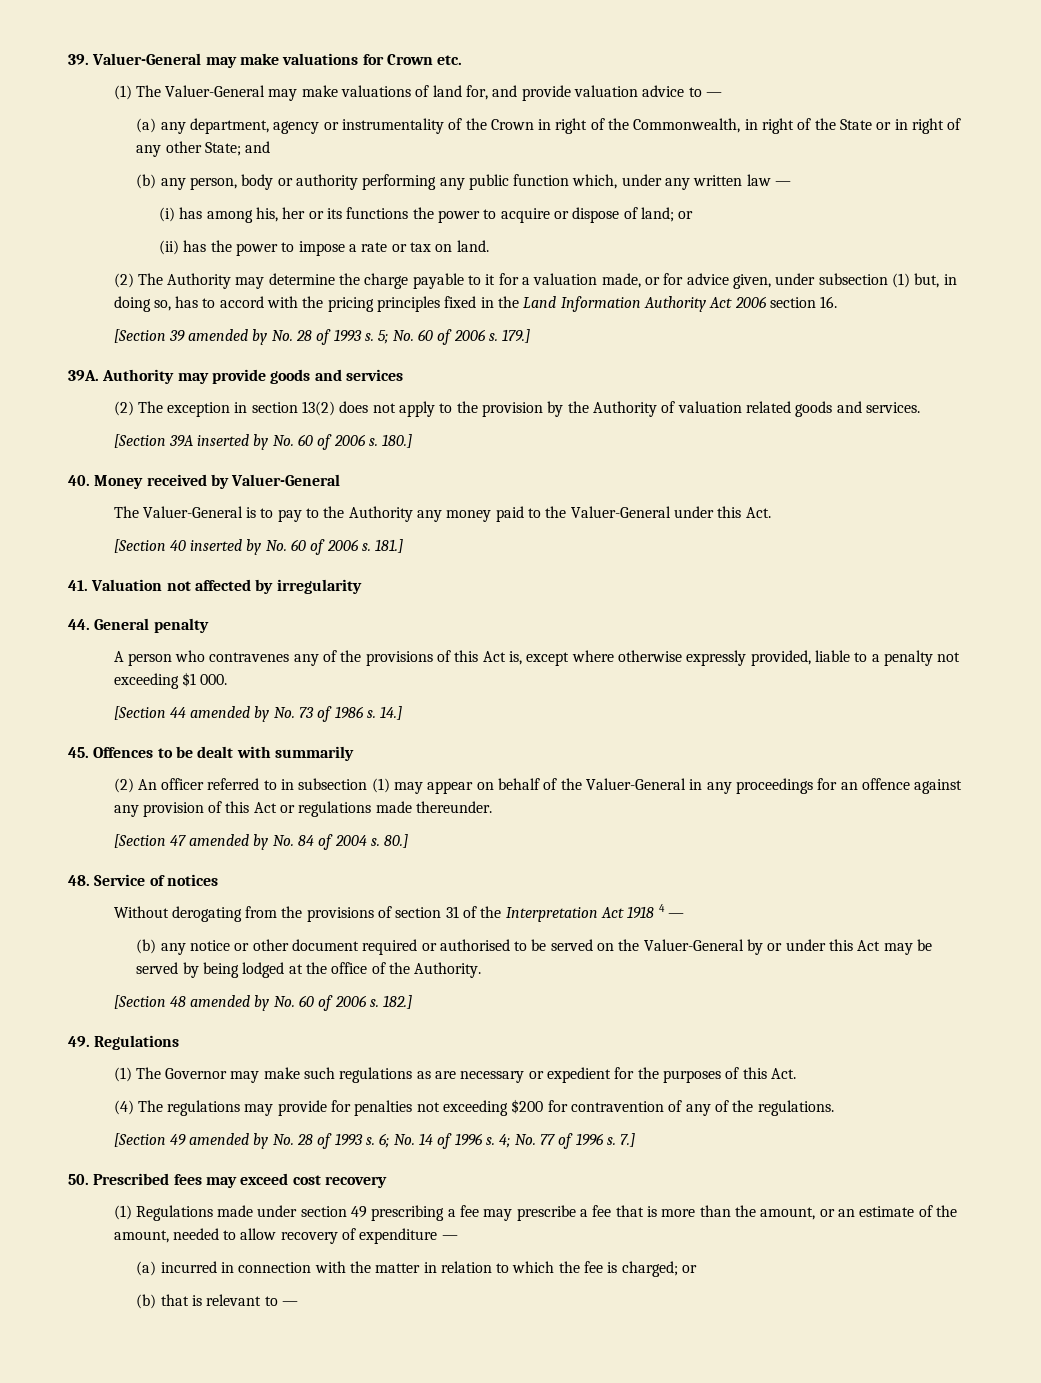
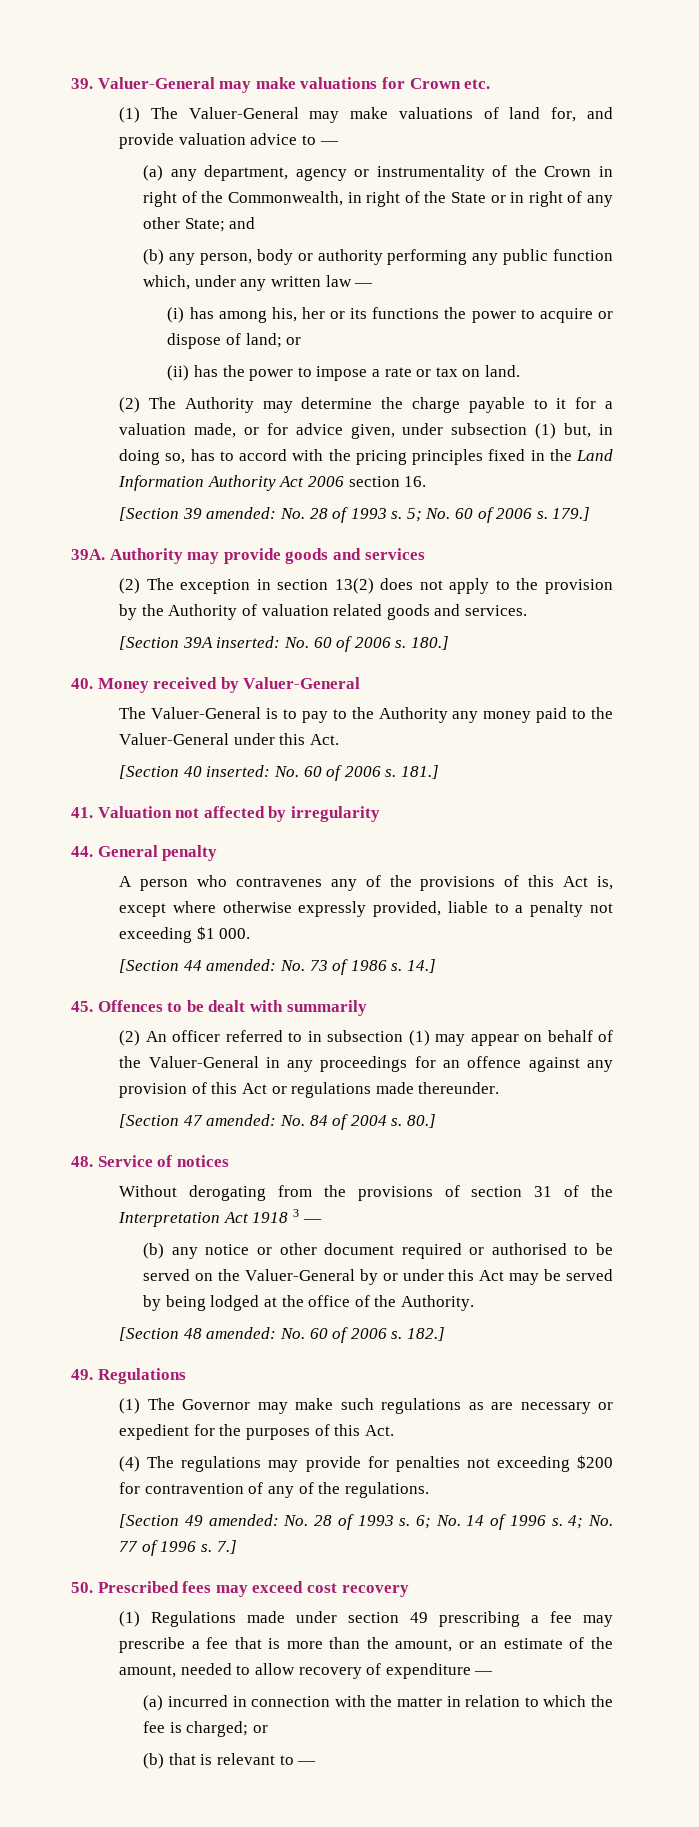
- [Section 39 amended by No. 28 of 1993 s.
+ [Section 39 amended: No. 28 of 1993 s.
- [Section 39A inserted by No. 60 of 2006 s.
+ [Section 39A inserted: No. 60 of 2006 s.
- [Section 40 inserted by No. 60 of 2006 s.
+ [Section 40 inserted: No. 60 of 2006 s.
- [Section 44 amended by No. 73 of 1986 s.
+ [Section 44 amended: No. 73 of 1986 s.
- [Section 47 amended by No. 84 of 2004 s.
+ [Section 47 amended: No. 84 of 2004 s.
- Without derogating from the provisions of section 31 of the Interpretation Act 1918 4 —
+ Without derogating from the provisions of section 31 of the Interpretation Act 1918 3 —
- [Section 48 amended by No. 60 of 2006 s.
+ [Section 48 amended: No. 60 of 2006 s.
- [Section 49 amended by No. 28 of 1993 s.
+ [Section 49 amended: No. 28 of 1993 s.

